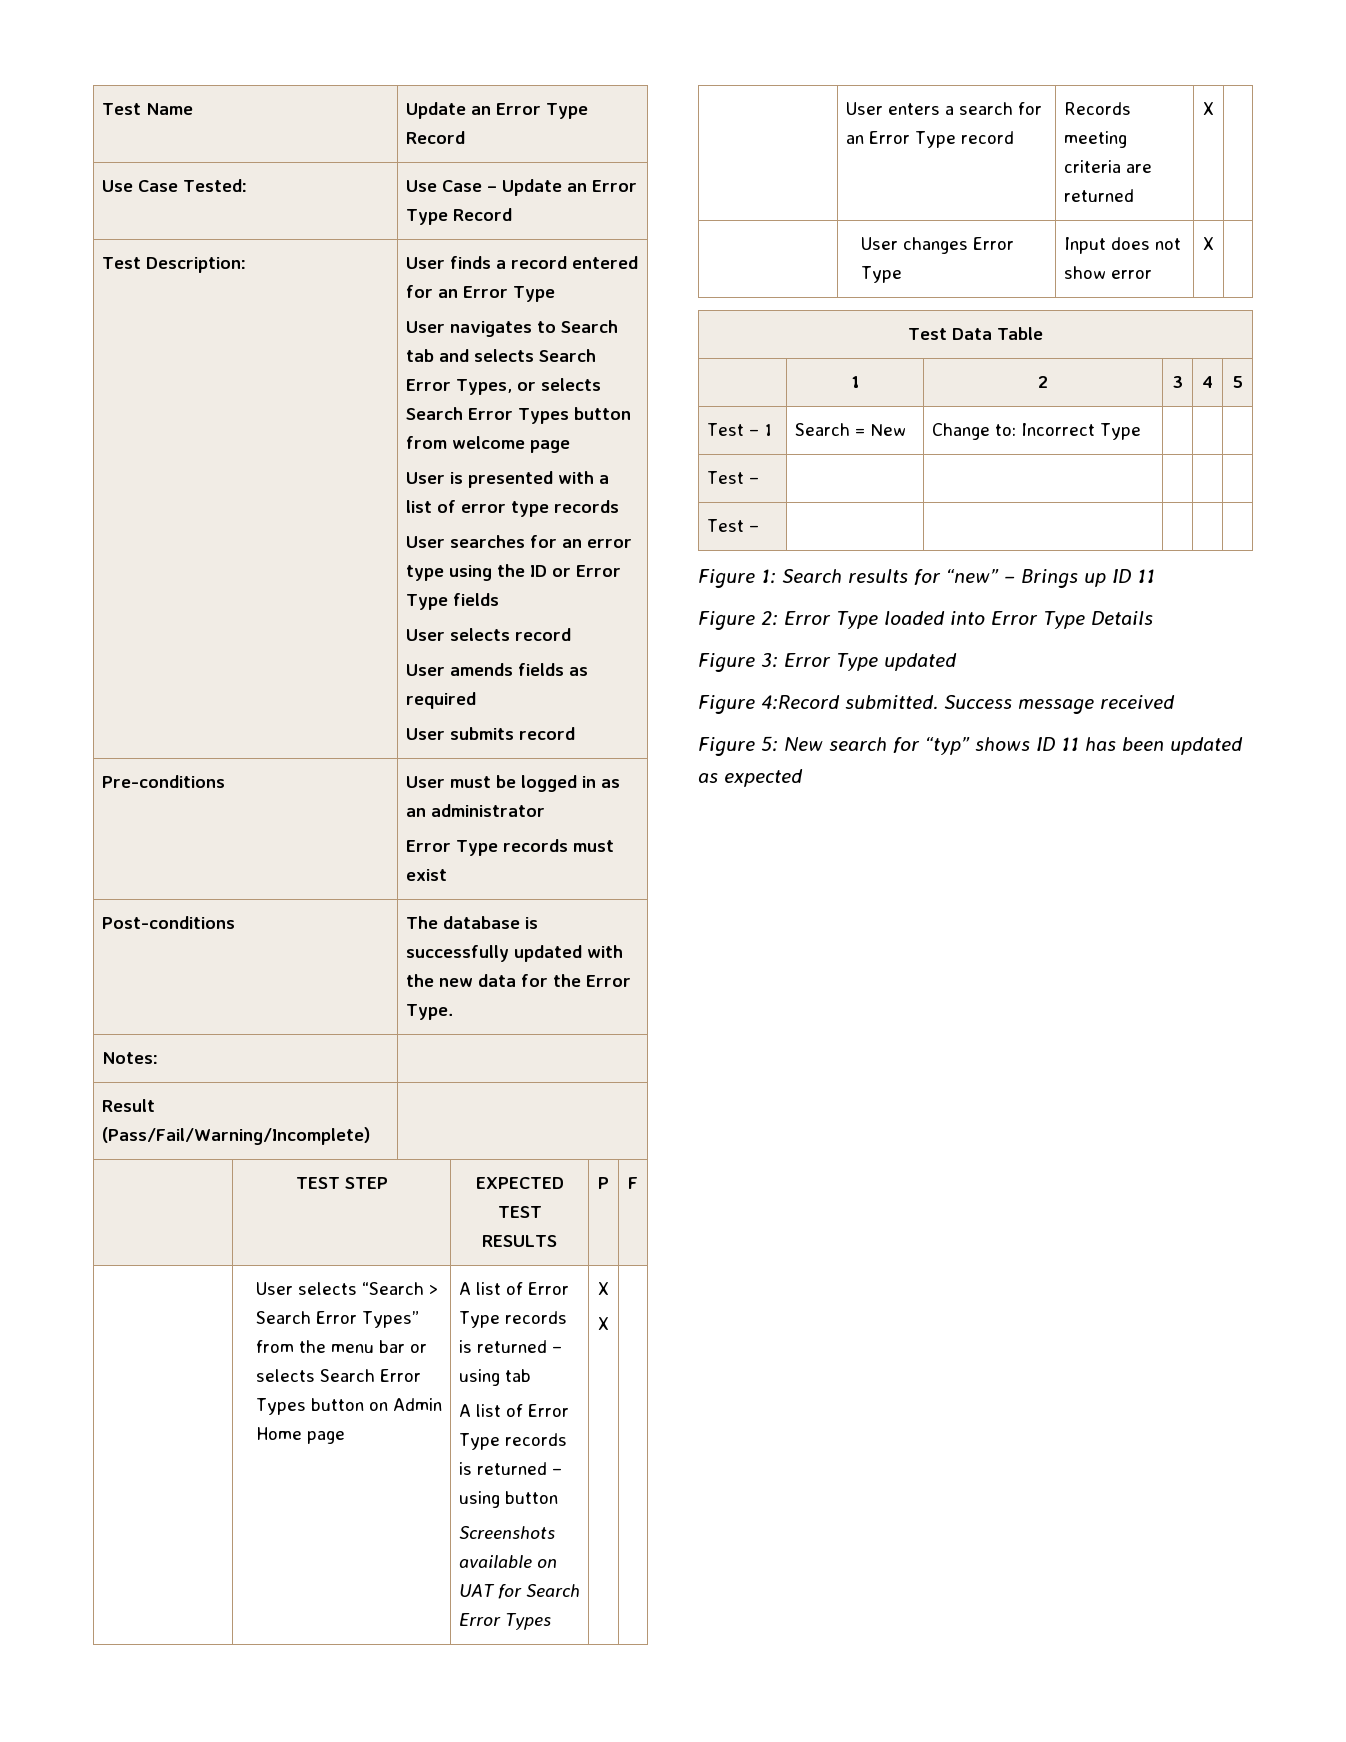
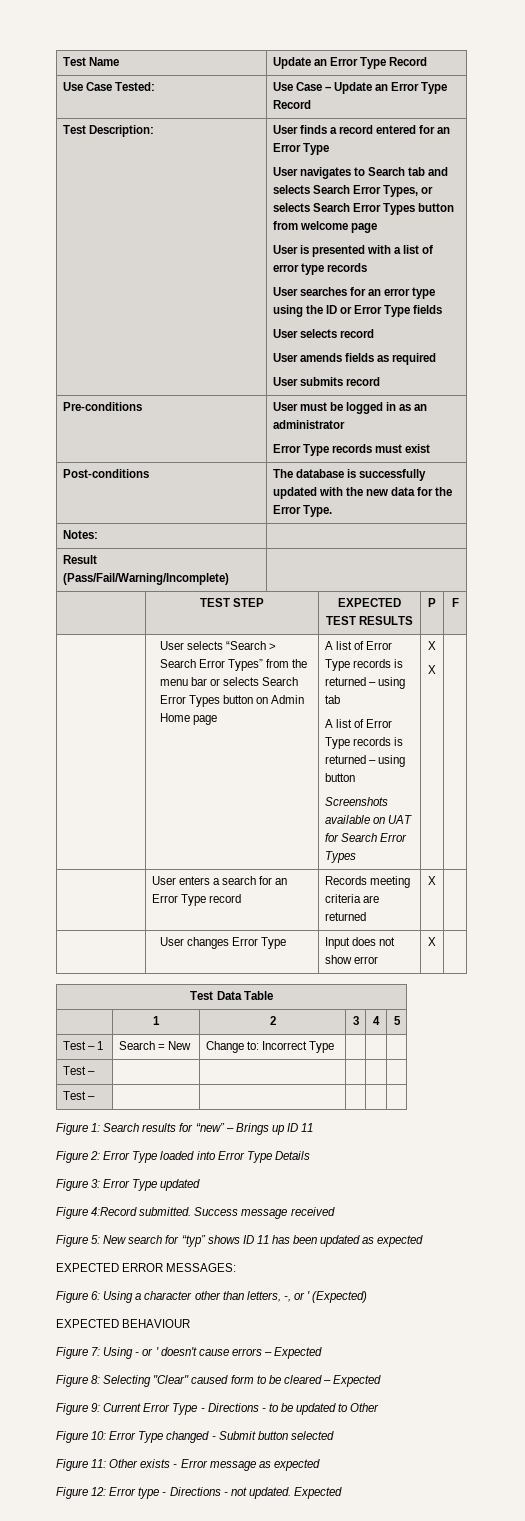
+ EXPECTED ERROR MESSAGES:
+ Figure 6: Using a character other than letters, -, or ' (Expected)
+ EXPECTED BEHAVIOUR
+ Figure 7: Using - or ' doesn't cause errors – Expected
+ Figure 8: Selecting "Clear" caused form to be cleared – Expected
+ Figure 9: Current Error Type - Directions - to be updated to Other
+ Figure 10: Error Type changed - Submit button selected
+ Figure 11: Other exists - Error message as expected
+ Figure 12: Error type - Directions - not updated. Expected

